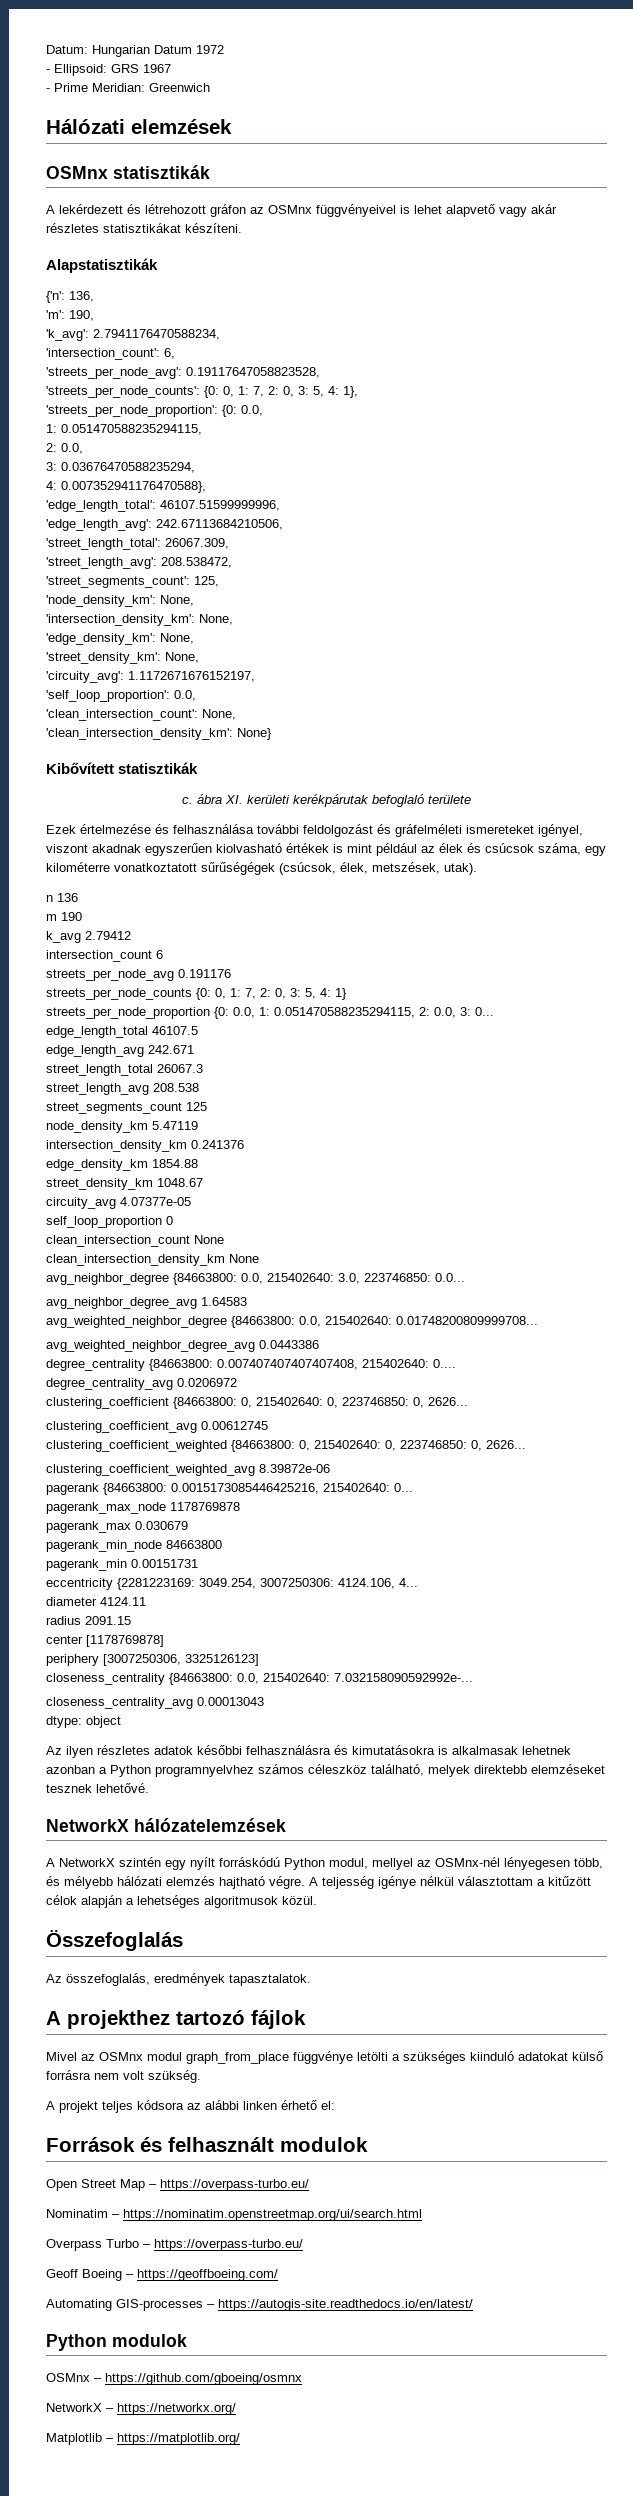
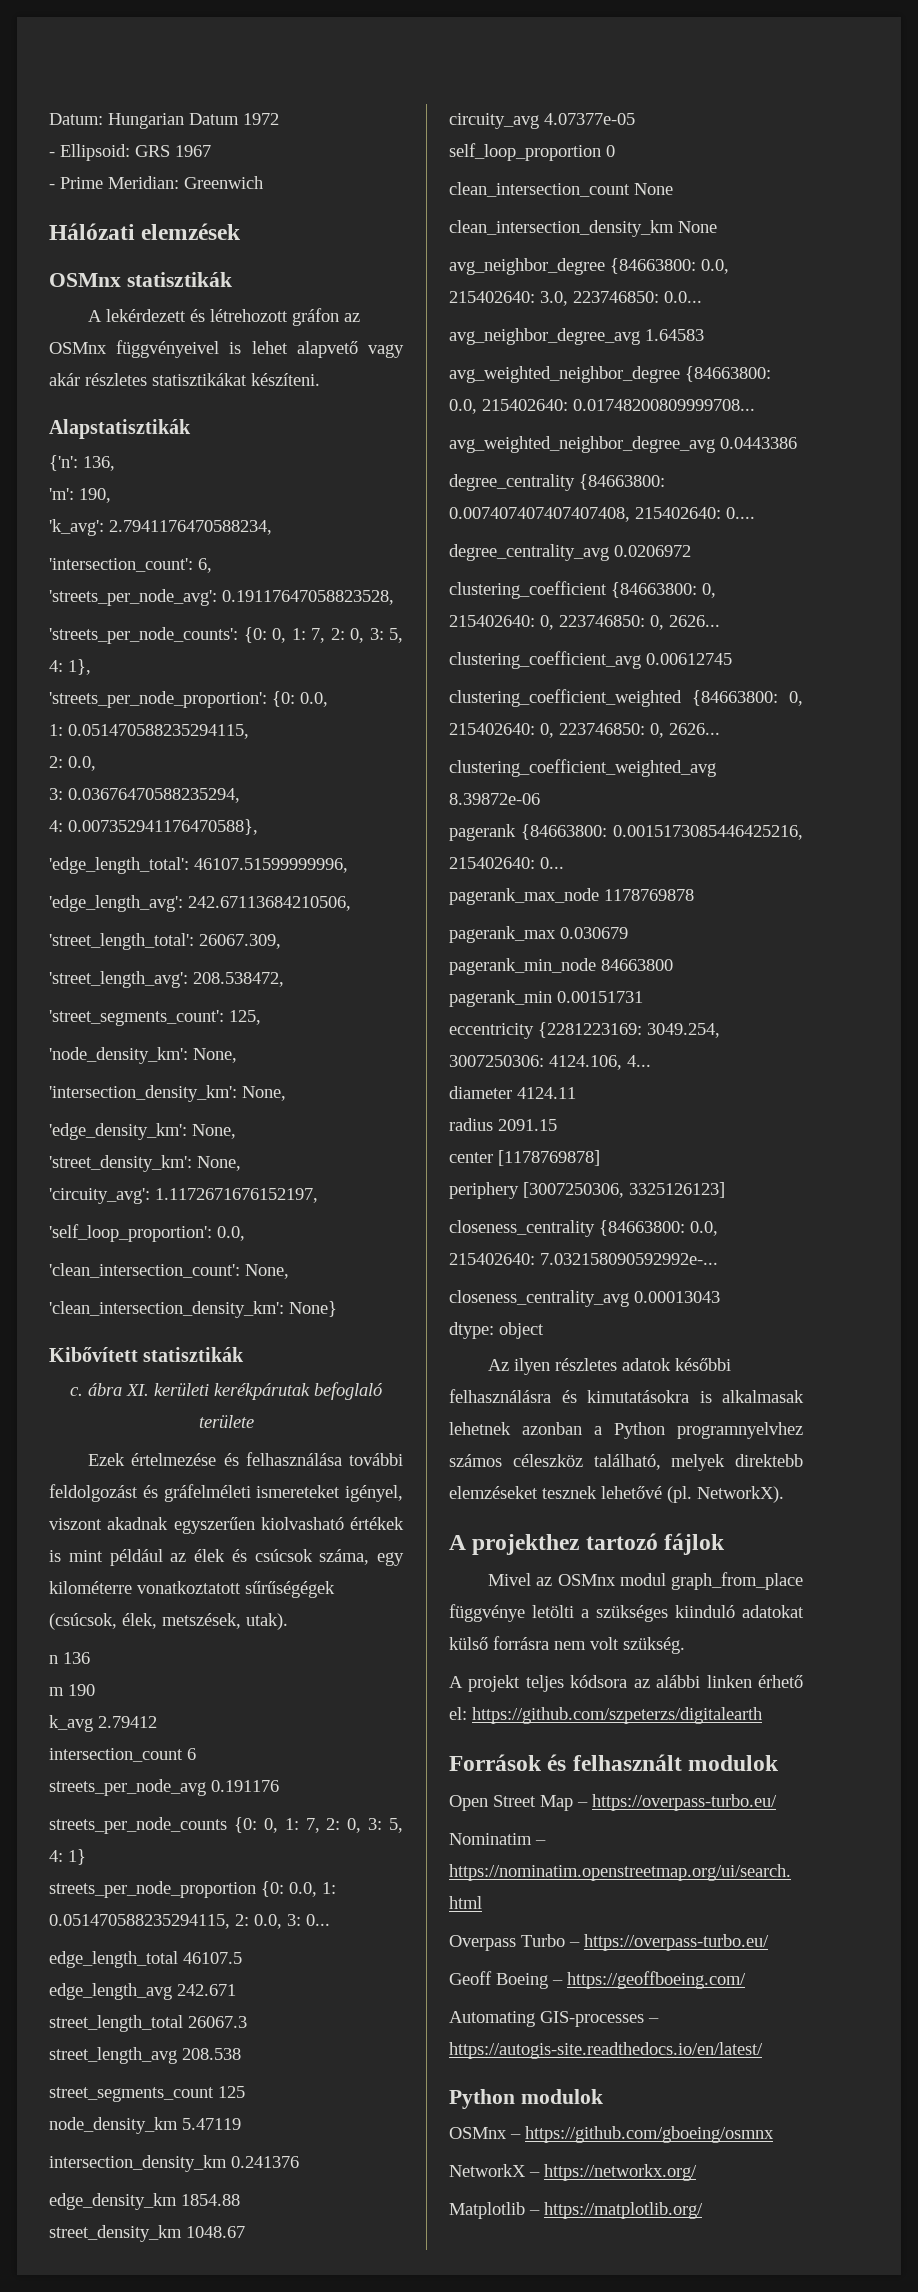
- Az ilyen részletes adatok későbbi felhasználásra és kimutatásokra is alkalmasak lehetnek azonban a Python programnyelvhez számos céleszköz található, melyek direktebb elemzéseket tesznek lehetővé.
- NetworkX hálózatelemzések
- A NetworkX szintén egy nyílt forráskódú Python modul, mellyel az OSMnx-nél lényegesen több, és mélyebb hálózati elemzés hajtható végre. A teljesség igénye nélkül választottam a kitűzött célok alapján a lehetséges algoritmusok közül.
- Összefoglalás
- Az összefoglalás, eredmények tapasztalatok.
+ Az ilyen részletes adatok későbbi felhasználásra és kimutatásokra is alkalmasak lehetnek azonban a Python programnyelvhez számos céleszköz található, melyek direktebb elemzéseket tesznek lehetővé (pl. NetworkX).
- A projekt teljes kódsora az alábbi linken érhető el:
+ A projekt teljes kódsora az alábbi linken érhető el: https://github.com/szpeterzs/digitalearth

